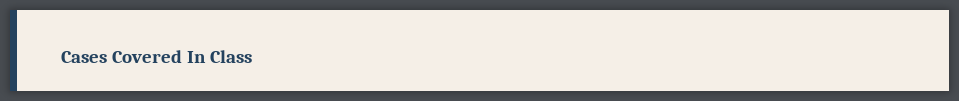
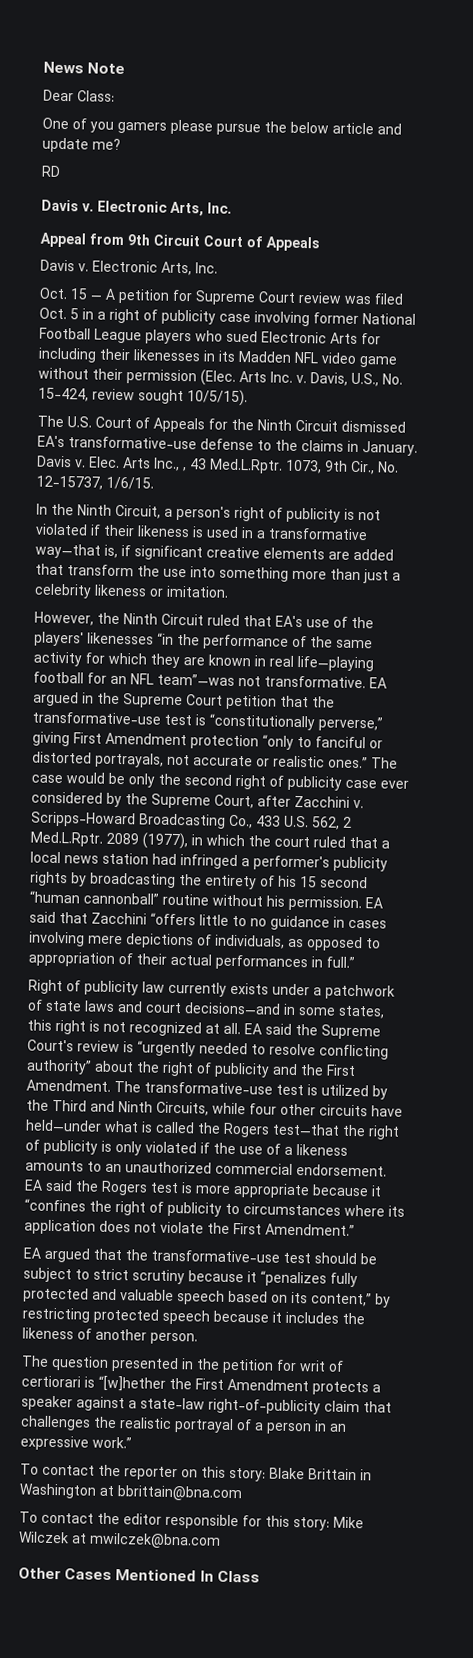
- Cases Covered In Class
+ News Note
+ Dear Class:
+ One of you gamers please pursue the below article and update me?
+ RD
+ Davis v. Electronic Arts, Inc.
+ Appeal from 9th Circuit Court of Appeals
+ Davis v. Electronic Arts, Inc.
+ Oct. 15 — A petition for Supreme Court review was filed Oct. 5 in a right of publicity case involving former National Football League players who sued Electronic Arts for including their likenesses in its Madden NFL video game without their permission (Elec. Arts Inc. v. Davis, U.S., No. 15-424, review sought 10/5/15).
+ The U.S. Court of Appeals for the Ninth Circuit dismissed EA's transformative-use defense to the claims in January. Davis v. Elec. Arts Inc., , 43 Med.L.Rptr. 1073, 9th Cir., No. 12-15737, 1/6/15.
+ In the Ninth Circuit, a person's right of publicity is not violated if their likeness is used in a transformative way—that is, if significant creative elements are added that transform the use into something more than just a celebrity likeness or imitation.
+ However, the Ninth Circuit ruled that EA's use of the players' likenesses “in the performance of the same activity for which they are known in real life—playing football for an NFL team”—was not transformative. EA argued in the Supreme Court petition that the transformative-use test is “constitutionally perverse,” giving First Amendment protection “only to fanciful or distorted portrayals, not accurate or realistic ones.” The case would be only the second right of publicity case ever considered by the Supreme Court, after Zacchini v. Scripps-Howard Broadcasting Co., 433 U.S. 562, 2 Med.L.Rptr. 2089 (1977), in which the court ruled that a local news station had infringed a performer's publicity rights by broadcasting the entirety of his 15 second “human cannonball” routine without his permission. EA said that Zacchini “offers little to no guidance in cases involving mere depictions of individuals, as opposed to appropriation of their actual performances in full.”
+ Right of publicity law currently exists under a patchwork of state laws and court decisions—and in some states, this right is not recognized at all. EA said the Supreme Court's review is “urgently needed to resolve conflicting authority” about the right of publicity and the First Amendment. The transformative-use test is utilized by the Third and Ninth Circuits, while four other circuits have held—under what is called the Rogers test—that the right of publicity is only violated if the use of a likeness amounts to an unauthorized commercial endorsement. EA said the Rogers test is more appropriate because it “confines the right of publicity to circumstances where its application does not violate the First Amendment.”
+ EA argued that the transformative-use test should be subject to strict scrutiny because it “penalizes fully protected and valuable speech based on its content,” by restricting protected speech because it includes the likeness of another person.
+ The question presented in the petition for writ of certiorari is “[w]hether the First Amendment protects a speaker against a state-law right-of-publicity claim that challenges the realistic portrayal of a person in an expressive work.”
+ To contact the reporter on this story: Blake Brittain in Washington at bbrittain@bna.com
+ To contact the editor responsible for this story: Mike Wilczek at mwilczek@bna.com
+ Other Cases Mentioned In Class

